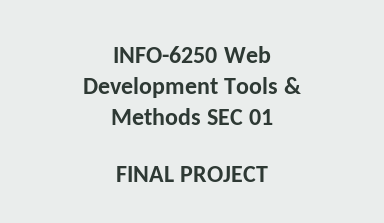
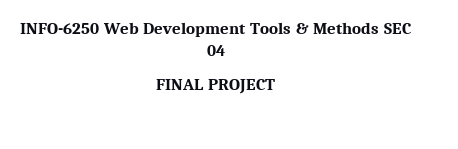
- INFO-6250 Web Development Tools & Methods SEC 01
+ INFO-6250 Web Development Tools & Methods SEC 04

